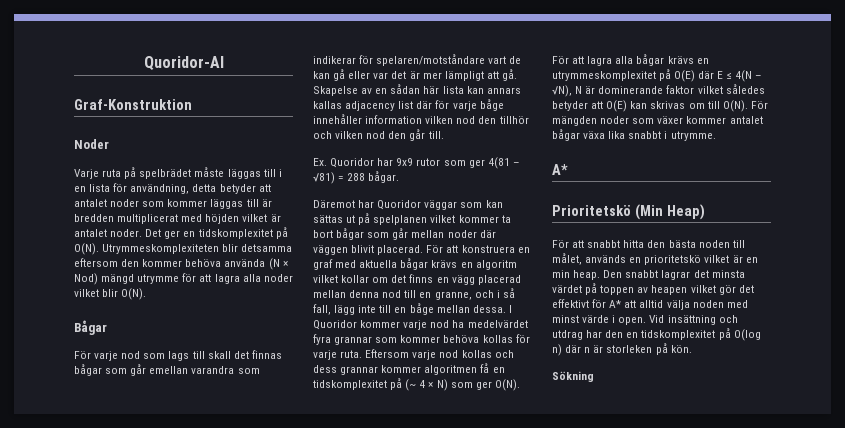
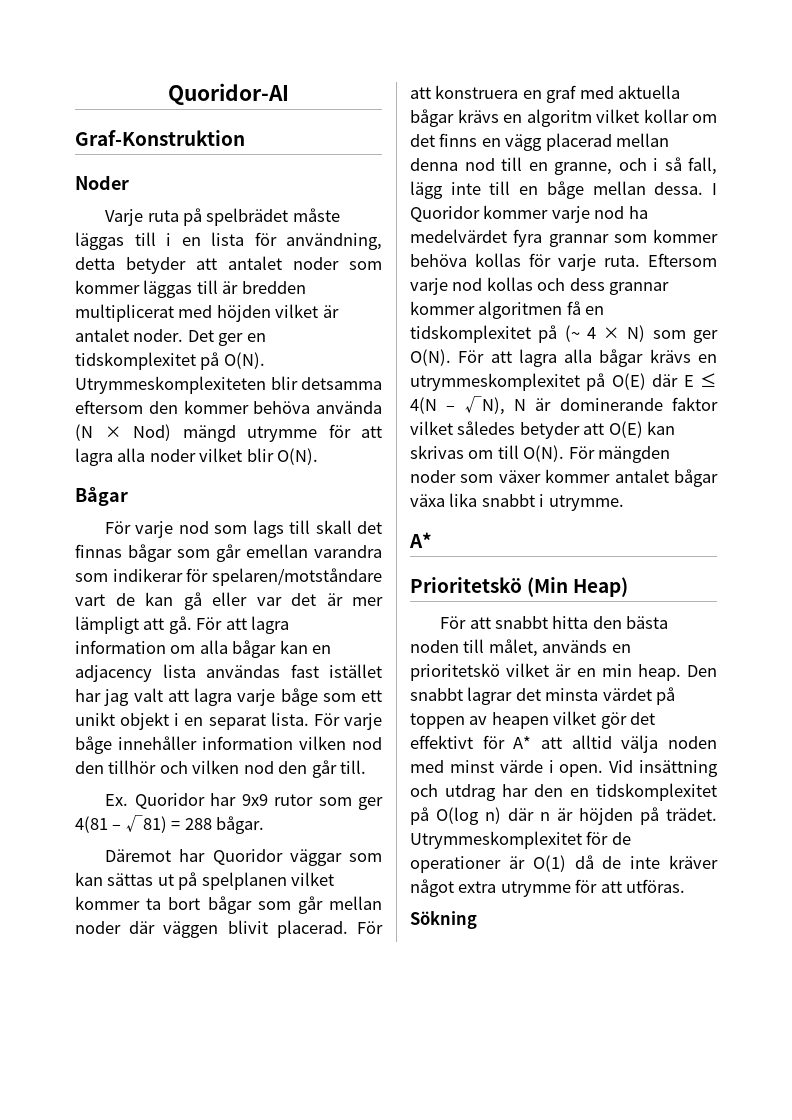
- Skapelse av en sådan här lista kan annars kallas adjacency list där för varje båge innehåller information vilken nod den tillhör och vilken nod den går till.
+ För att lagra information om alla bågar kan en adjacency lista användas fast istället har jag valt att lagra varje båge som ett unikt objekt i en separat lista. För varje båge innehåller information vilken nod den tillhör och vilken nod den går till.
- Vid insättning och utdrag har den en tidskomplexitet på O(log n) där n är storleken på kön.
+ Vid insättning och utdrag har den en tidskomplexitet på O(log n) där n är höjden på trädet. Utrymmeskomplexitet för de operationer är O(1) då de inte kräver något extra utrymme för att utföras.

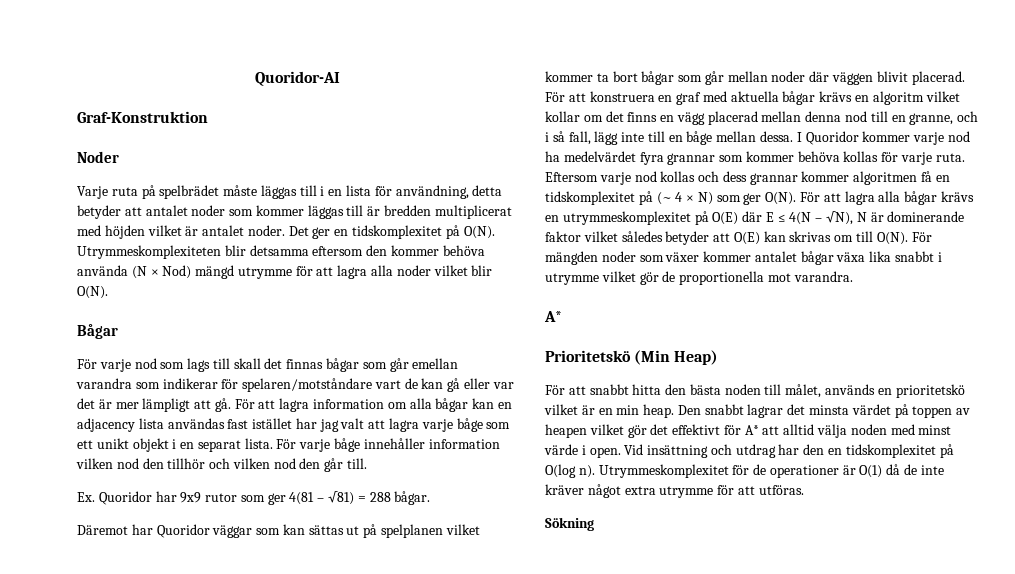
- För mängden noder som växer kommer antalet bågar växa lika snabbt i utrymme.
+ För mängden noder som växer kommer antalet bågar växa lika snabbt i utrymme vilket gör de proportionella mot varandra.
- Vid insättning och utdrag har den en tidskomplexitet på O(log n) där n är höjden på trädet.
+ Vid insättning och utdrag har den en tidskomplexitet på O(log n).

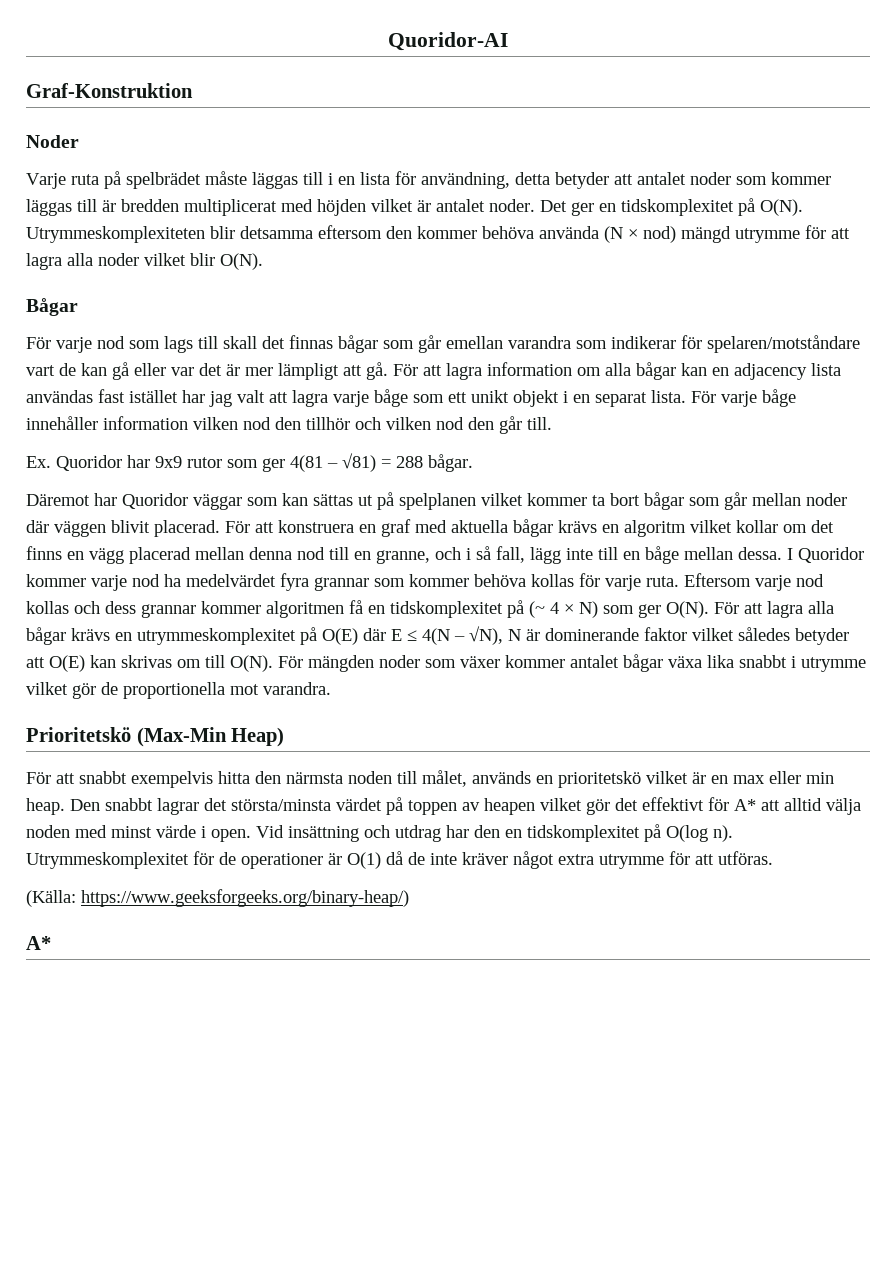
- Utrymmeskomplexiteten blir detsamma eftersom den kommer behöva använda (N × Nod) mängd utrymme för att lagra alla noder vilket blir O(N).
+ Utrymmeskomplexiteten blir detsamma eftersom den kommer behöva använda (N × nod) mängd utrymme för att lagra alla noder vilket blir O(N).
  För mängden noder som växer kommer antalet bågar växa lika snabbt i utrymme vilket gör de proportionella mot varandra.
- A*
- Prioritetskö (Min Heap)
+ Prioritetskö (Max-Min Heap)
- För att snabbt hitta den bästa noden till målet, används en prioritetskö vilket är en min heap.
+ För att snabbt exempelvis hitta den närmsta noden till målet, används en prioritetskö vilket är en max eller min heap.
- Den snabbt lagrar det minsta värdet på toppen av heapen vilket gör det effektivt för A* att alltid välja noden med minst värde i open.
+ Den snabbt lagrar det största/minsta värdet på toppen av heapen vilket gör det effektivt för A* att alltid välja noden med minst värde i open.
- Sökning
+ (Källa: https://www.geeksforgeeks.org/binary-heap/)
+ A*

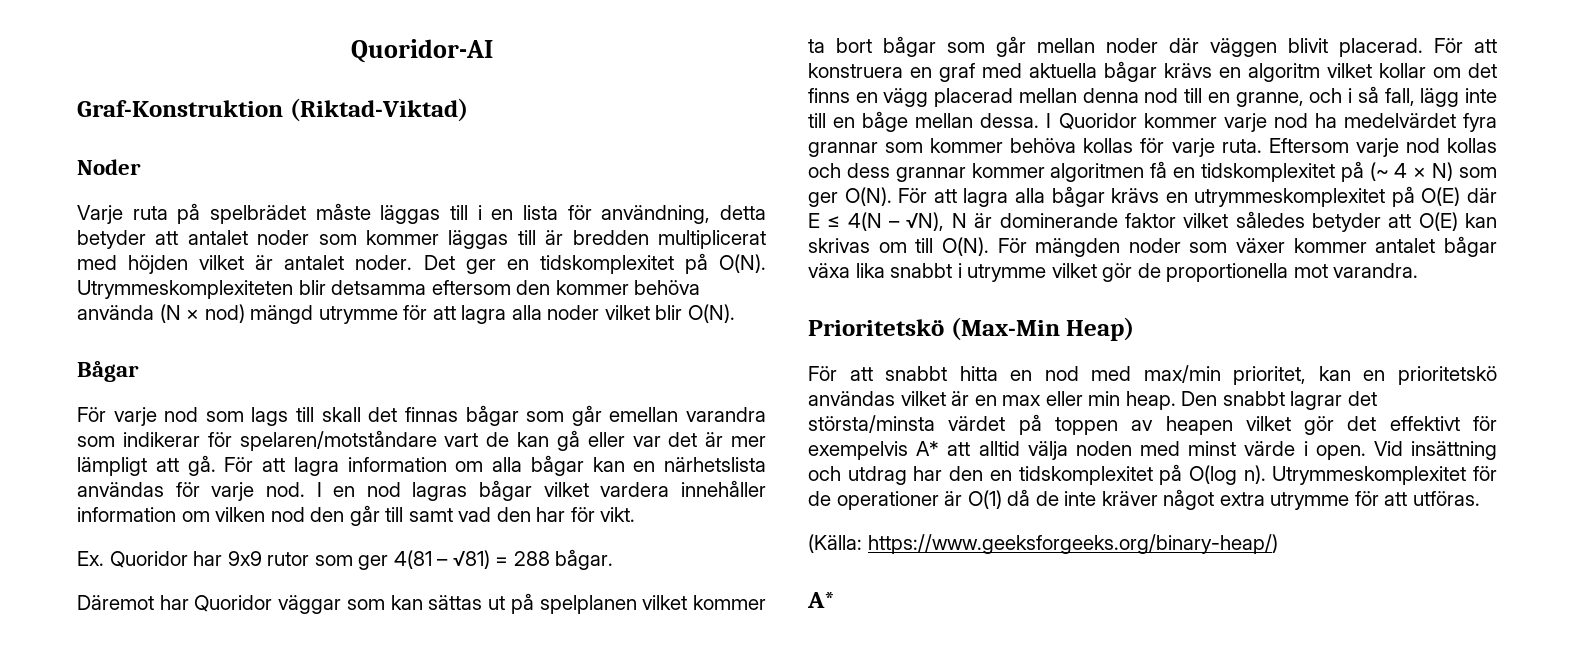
- Graf-Konstruktion
+ Graf-Konstruktion (Riktad-Viktad)
- För att lagra information om alla bågar kan en adjacency lista användas fast istället har jag valt att lagra varje båge som ett unikt objekt i en separat lista. För varje båge innehåller information vilken nod den tillhör och vilken nod den går till.
+ För att lagra information om alla bågar kan en närhetslista användas för varje nod. I en nod lagras bågar vilket vardera innehåller information om vilken nod den går till samt vad den har för vikt.
- För att snabbt exempelvis hitta den närmsta noden till målet, används en prioritetskö vilket är en max eller min heap.
+ För att snabbt hitta en nod med max/min prioritet, kan en prioritetskö användas vilket är en max eller min heap.
- Den snabbt lagrar det största/minsta värdet på toppen av heapen vilket gör det effektivt för A* att alltid välja noden med minst värde i open.
+ Den snabbt lagrar det största/minsta värdet på toppen av heapen vilket gör det effektivt för exempelvis A* att alltid välja noden med minst värde i open.

